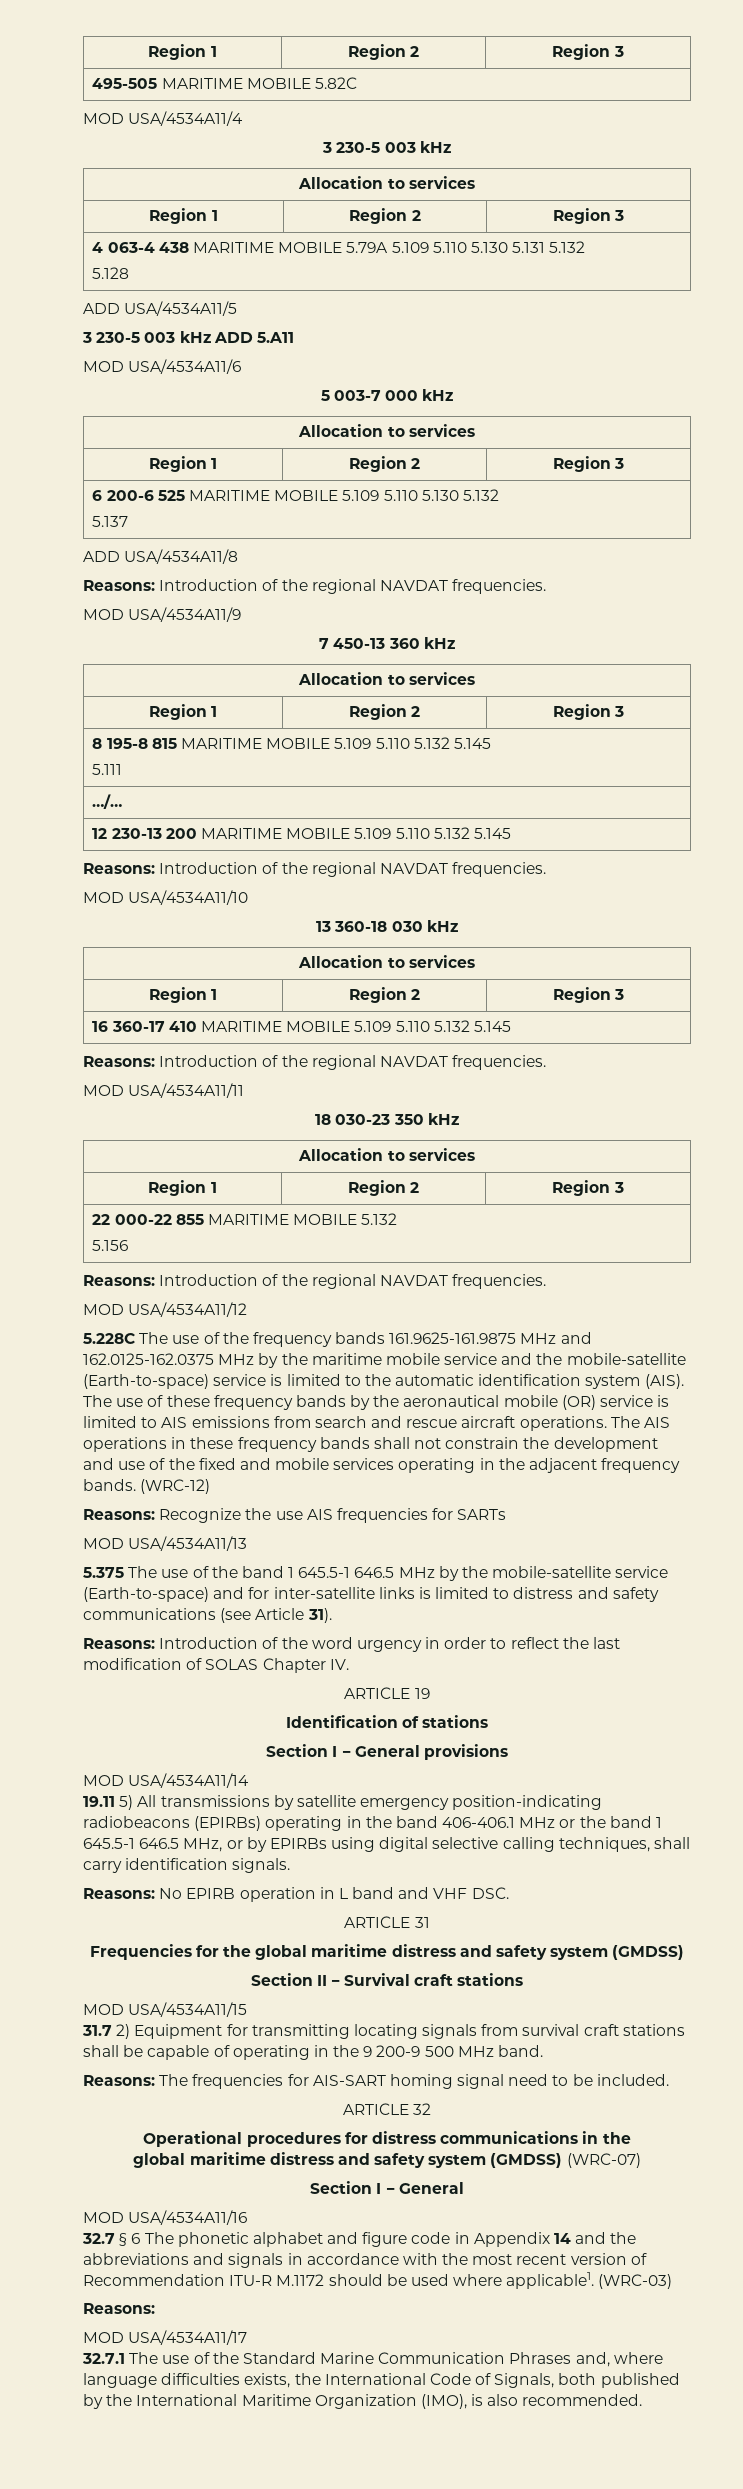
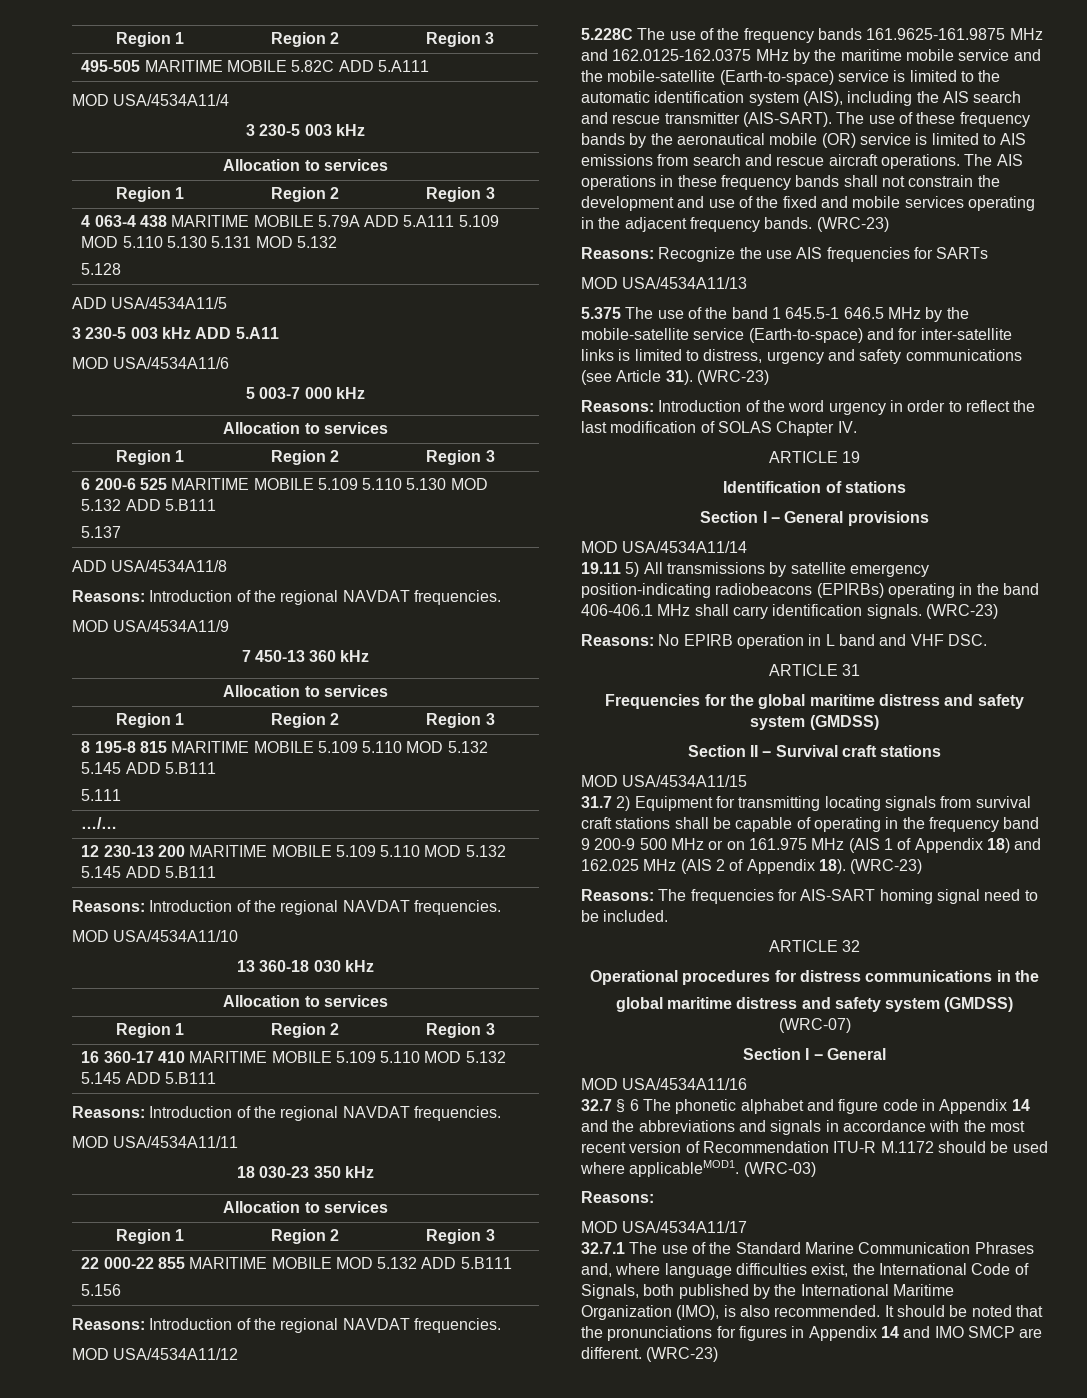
- 495-505 MARITIME MOBILE 5.82C
+ 495-505 MARITIME MOBILE 5.82C ADD 5.A111
- 4 063-4 438 MARITIME MOBILE 5.79A 5.109 5.110 5.130 5.131 5.132
+ 4 063-4 438 MARITIME MOBILE 5.79A ADD 5.A111 5.109 MOD 5.110 5.130 5.131 MOD 5.132
- 6 200-6 525 MARITIME MOBILE 5.109 5.110 5.130 5.132
+ 6 200-6 525 MARITIME MOBILE 5.109 5.110 5.130 MOD 5.132 ADD 5.B111
- 8 195-8 815 MARITIME MOBILE 5.109 5.110 5.132 5.145
+ 8 195-8 815 MARITIME MOBILE 5.109 5.110 MOD 5.132 5.145 ADD 5.B111
- 12 230-13 200 MARITIME MOBILE 5.109 5.110 5.132 5.145
+ 12 230-13 200 MARITIME MOBILE 5.109 5.110 MOD 5.132 5.145 ADD 5.B111
- 16 360-17 410 MARITIME MOBILE 5.109 5.110 5.132 5.145
+ 16 360-17 410 MARITIME MOBILE 5.109 5.110 MOD 5.132 5.145 ADD 5.B111
- 22 000-22 855 MARITIME MOBILE 5.132
+ 22 000-22 855 MARITIME MOBILE MOD 5.132 ADD 5.B111
- 5.228C The use of the frequency bands 161.9625-161.9875 MHz and 162.0125-162.0375 MHz by the maritime mobile service and the mobile-satellite (Earth-to-space) service is limited to the automatic identification system (AIS).
+ 5.228C The use of the frequency bands 161.9625-161.9875 MHz and 162.0125-162.0375 MHz by the maritime mobile service and the mobile-satellite (Earth-to-space) service is limited to the automatic identification system (AIS), including the AIS search and rescue transmitter (AIS-SART).
- The AIS operations in these frequency bands shall not constrain the development and use of the fixed and mobile services operating in the adjacent frequency bands. (WRC-12)
+ The AIS operations in these frequency bands shall not constrain the development and use of the fixed and mobile services operating in the adjacent frequency bands. (WRC-23)
- 5.375 The use of the band 1 645.5-1 646.5 MHz by the mobile-satellite service (Earth-to-space) and for inter-satellite links is limited to distress and safety communications (see Article 31).
+ 5.375 The use of the band 1 645.5-1 646.5 MHz by the mobile-satellite service (Earth-to-space) and for inter-satellite links is limited to distress, urgency and safety communications (see Article 31). (WRC-23)
- 19.11 5) All transmissions by satellite emergency position-indicating radiobeacons (EPIRBs) operating in the band 406-406.1 MHz or the band 1 645.5-1 646.5 MHz, or by EPIRBs using digital selective calling techniques, shall carry identification signals.
+ 19.11 5) All transmissions by satellite emergency position-indicating radiobeacons (EPIRBs) operating in the band 406-406.1 MHz shall carry identification signals. (WRC-23)
- 31.7 2) Equipment for transmitting locating signals from survival craft stations shall be capable of operating in the 9 200-9 500 MHz band.
+ 31.7 2) Equipment for transmitting locating signals from survival craft stations shall be capable of operating in the frequency band 9 200-9 500 MHz or on 161.975 MHz (AIS 1 of Appendix 18) and 162.025 MHz (AIS 2 of Appendix 18). (WRC-23)
- 32.7 § 6 The phonetic alphabet and figure code in Appendix 14 and the abbreviations and signals in accordance with the most recent version of Recommendation ITU-R M.1172 should be used where applicable1.
+ 32.7 § 6 The phonetic alphabet and figure code in Appendix 14 and the abbreviations and signals in accordance with the most recent version of Recommendation ITU-R M.1172 should be used where applicableMOD1.
- 32.7.1 The use of the Standard Marine Communication Phrases and, where language difficulties exists, the International Code of Signals, both published by the International Maritime Organization (IMO), is also recommended.
+ 32.7.1 The use of the Standard Marine Communication Phrases and, where language difficulties exist, the International Code of Signals, both published by the International Maritime Organization (IMO), is also recommended.
+ It should be noted that the pronunciations for figures in Appendix 14 and IMO SMCP are different. (WRC-23)

